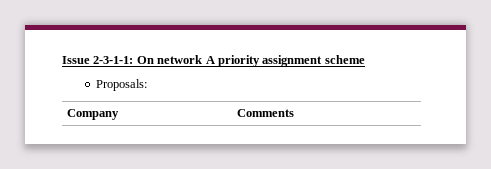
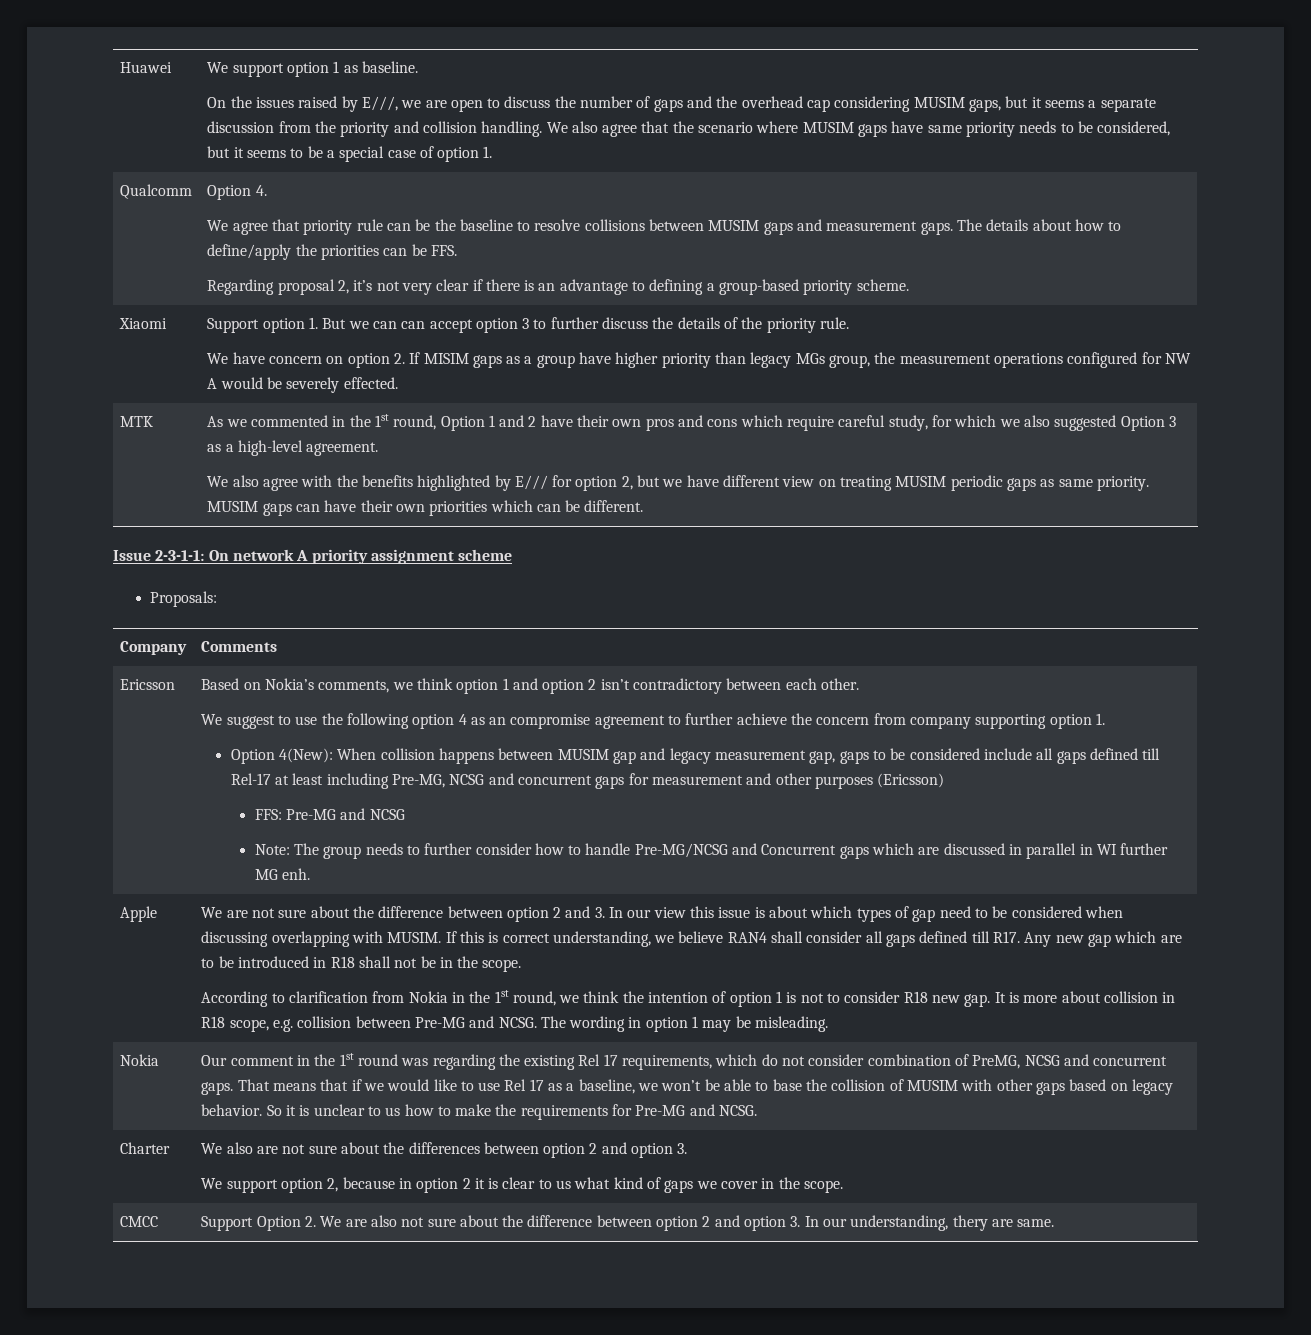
+ Huawei | We support option 1 as baseline.
+ On the issues raised by E///, we are open to discuss the number of gaps and the overhead cap considering MUSIM gaps, but it seems a separate discussion from the priority and collision handling. We also agree that the scenario where MUSIM gaps have same priority needs to be considered, but it seems to be a special case of option 1.
+ Qualcomm | Option 4.
+ We agree that priority rule can be the baseline to resolve collisions between MUSIM gaps and measurement gaps. The details about how to define/apply the priorities can be FFS.
+ Regarding proposal 2, it’s not very clear if there is an advantage to defining a group-based priority scheme.
+ Xiaomi | Support option 1. But we can can accept option 3 to further discuss the details of the priority rule.
+ We have concern on option 2. If MISIM gaps as a group have higher priority than legacy MGs group, the measurement operations configured for NW A would be severely effected.
+ MTK | As we commented in the 1st round, Option 1 and 2 have their own pros and cons which require careful study, for which we also suggested Option 3 as a high-level agreement.
+ We also agree with the benefits highlighted by E/// for option 2, but we have different view on treating MUSIM periodic gaps as same priority. MUSIM gaps can have their own priorities which can be different.
+ Ericsson | Based on Nokia’s comments, we think option 1 and option 2 isn’t contradictory between each other.
+ We suggest to use the following option 4 as an compromise agreement to further achieve the concern from company supporting option 1.
+ Option 4(New): When collision happens between MUSIM gap and legacy measurement gap, gaps to be considered include all gaps defined till Rel-17 at least including Pre-MG, NCSG and concurrent gaps for measurement and other purposes (Ericsson)
+ FFS: Pre-MG and NCSG
+ Note: The group needs to further consider how to handle Pre-MG/NCSG and Concurrent gaps which are discussed in parallel in WI further MG enh.
+ Apple | We are not sure about the difference between option 2 and 3. In our view this issue is about which types of gap need to be considered when discussing overlapping with MUSIM. If this is correct understanding, we believe RAN4 shall consider all gaps defined till R17. Any new gap which are to be introduced in R18 shall not be in the scope.
+ According to clarification from Nokia in the 1st round, we think the intention of option 1 is not to consider R18 new gap. It is more about collision in R18 scope, e.g. collision between Pre-MG and NCSG. The wording in option 1 may be misleading.
+ Nokia | Our comment in the 1st round was regarding the existing Rel 17 requirements, which do not consider combination of PreMG, NCSG and concurrent gaps. That means that if we would like to use Rel 17 as a baseline, we won’t be able to base the collision of MUSIM with other gaps based on legacy behavior. So it is unclear to us how to make the requirements for Pre-MG and NCSG.
+ Charter | We also are not sure about the differences between option 2 and option 3.
+ We support option 2, because in option 2 it is clear to us what kind of gaps we cover in the scope.
+ CMCC | Support Option 2. We are also not sure about the difference between option 2 and option 3. In our understanding, thery are same.

